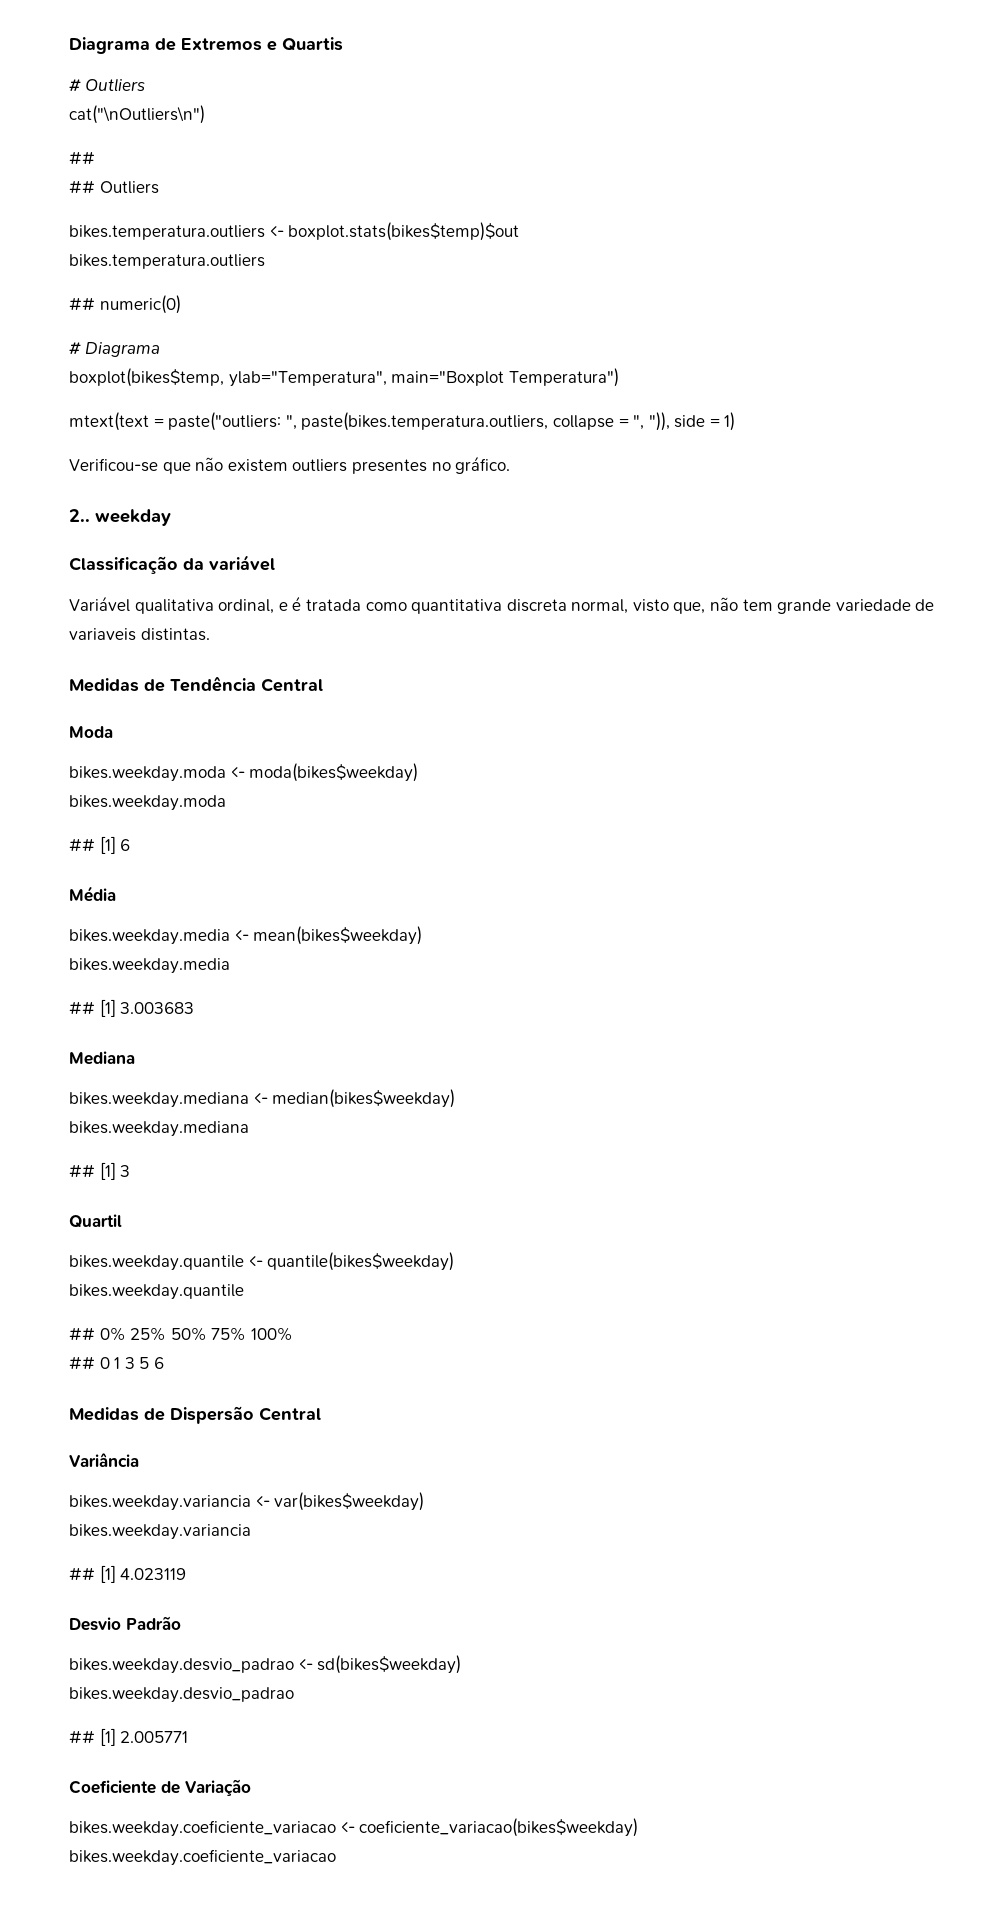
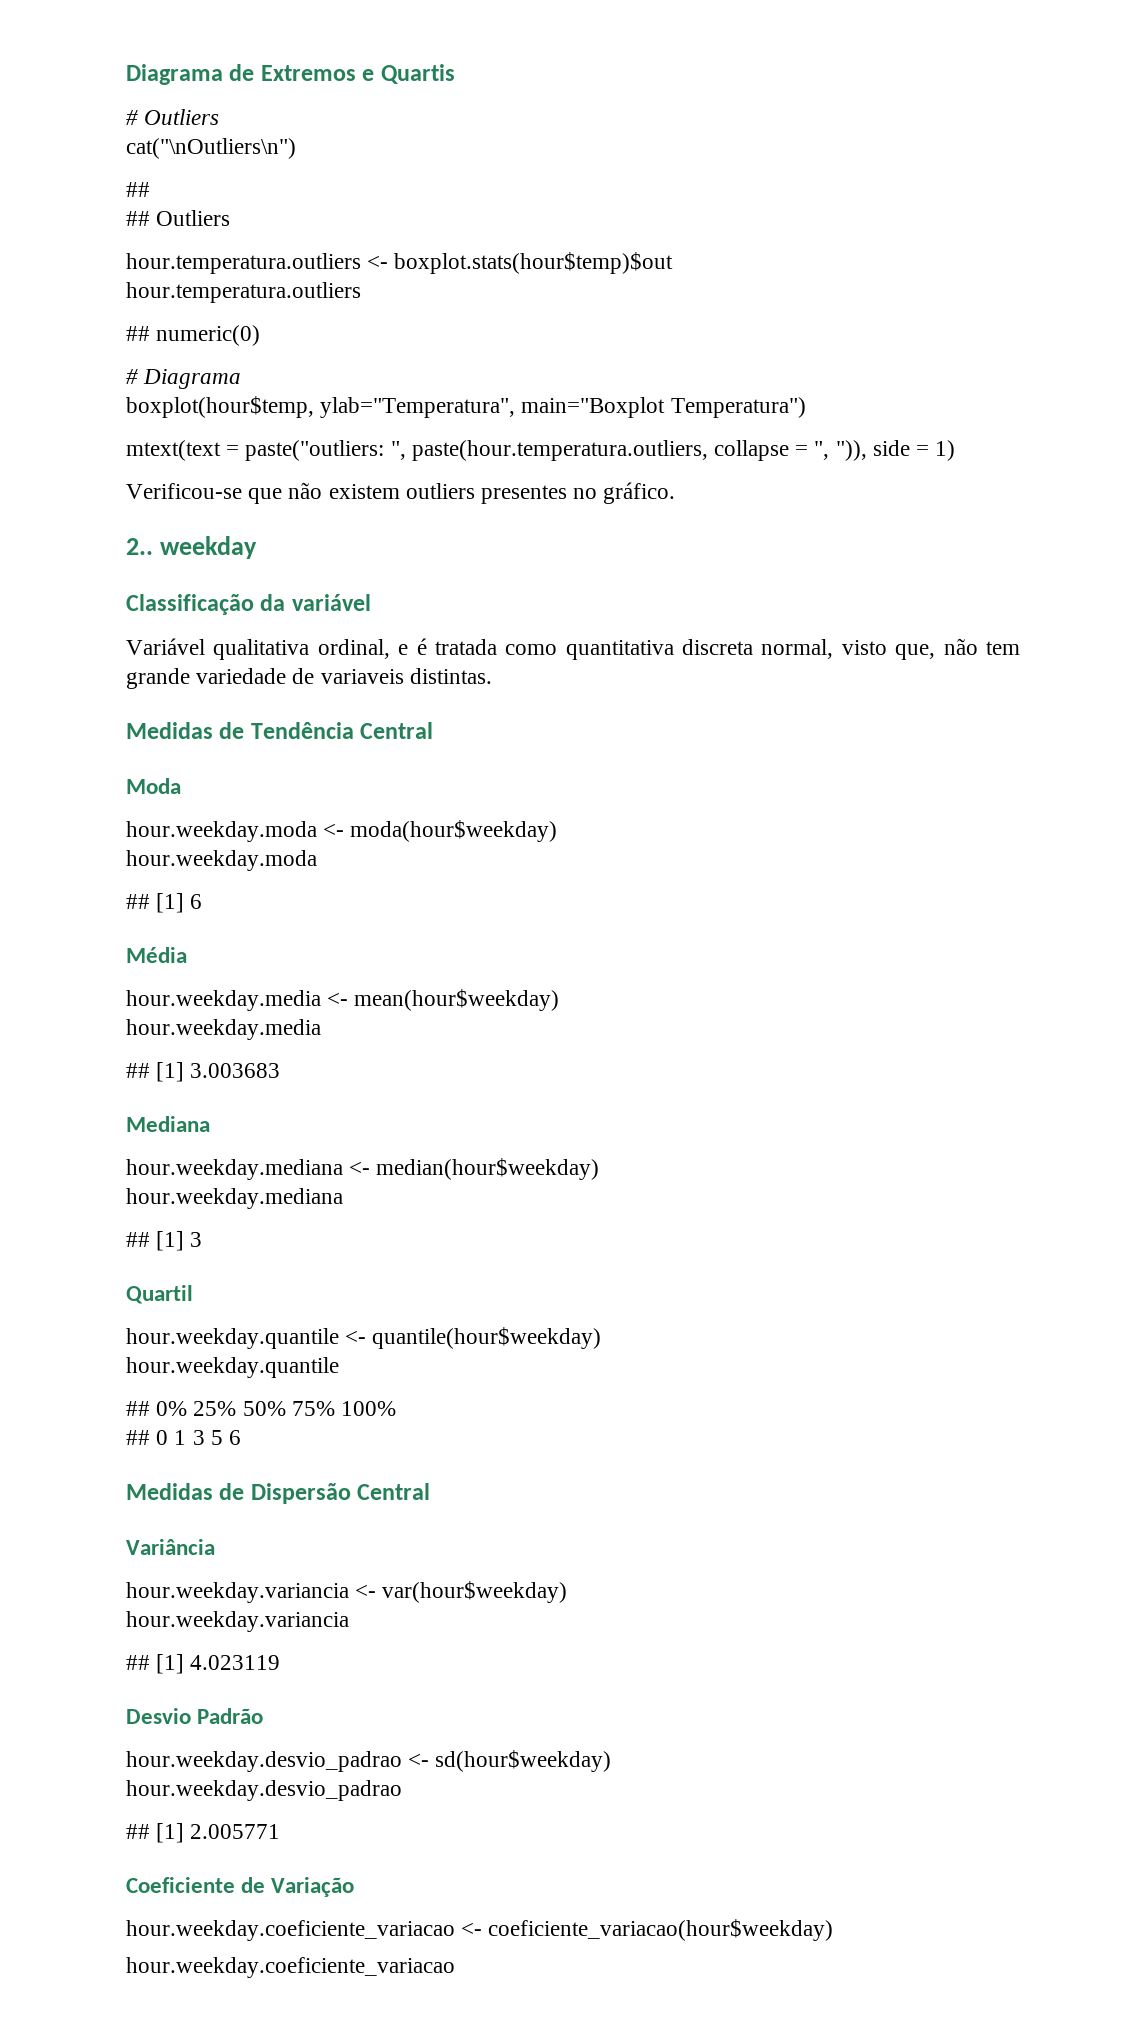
- bikes.temperatura.outliers <- boxplot.stats(bikes$temp)$out
- bikes.temperatura.outliers
+ hour.temperatura.outliers <- boxplot.stats(hour$temp)$out
+ hour.temperatura.outliers
- boxplot(bikes$temp, ylab="Temperatura", main="Boxplot Temperatura")
+ boxplot(hour$temp, ylab="Temperatura", main="Boxplot Temperatura")
- mtext(text = paste("outliers: ", paste(bikes.temperatura.outliers, collapse = ", ")), side = 1)
+ mtext(text = paste("outliers: ", paste(hour.temperatura.outliers, collapse = ", ")), side = 1)
- bikes.weekday.moda <- moda(bikes$weekday)
- bikes.weekday.moda
+ hour.weekday.moda <- moda(hour$weekday)
+ hour.weekday.moda
- bikes.weekday.media <- mean(bikes$weekday)
- bikes.weekday.media
+ hour.weekday.media <- mean(hour$weekday)
+ hour.weekday.media
- bikes.weekday.mediana <- median(bikes$weekday)
- bikes.weekday.mediana
+ hour.weekday.mediana <- median(hour$weekday)
+ hour.weekday.mediana
- bikes.weekday.quantile <- quantile(bikes$weekday)
- bikes.weekday.quantile
+ hour.weekday.quantile <- quantile(hour$weekday)
+ hour.weekday.quantile
- bikes.weekday.variancia <- var(bikes$weekday)
- bikes.weekday.variancia
+ hour.weekday.variancia <- var(hour$weekday)
+ hour.weekday.variancia
- bikes.weekday.desvio_padrao <- sd(bikes$weekday)
- bikes.weekday.desvio_padrao
+ hour.weekday.desvio_padrao <- sd(hour$weekday)
+ hour.weekday.desvio_padrao
- bikes.weekday.coeficiente_variacao <- coeficiente_variacao(bikes$weekday)
- bikes.weekday.coeficiente_variacao
+ hour.weekday.coeficiente_variacao <- coeficiente_variacao(hour$weekday)
+ hour.weekday.coeficiente_variacao

